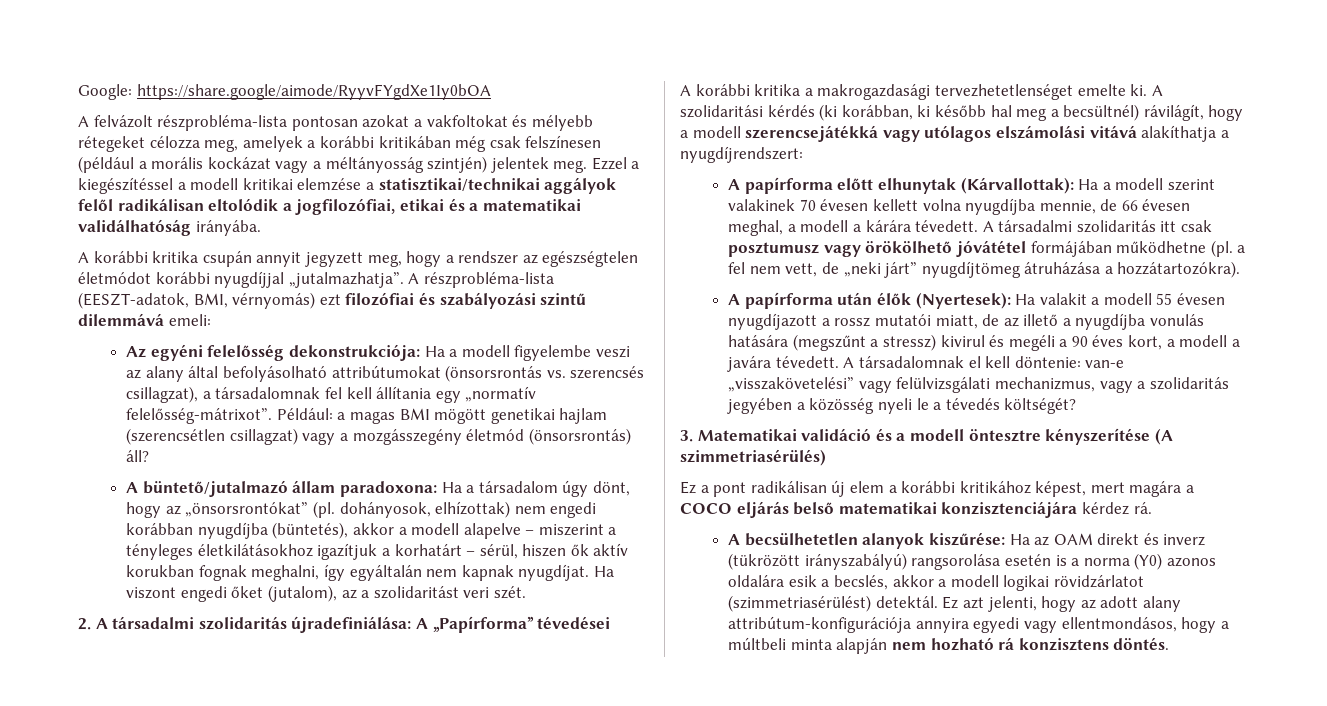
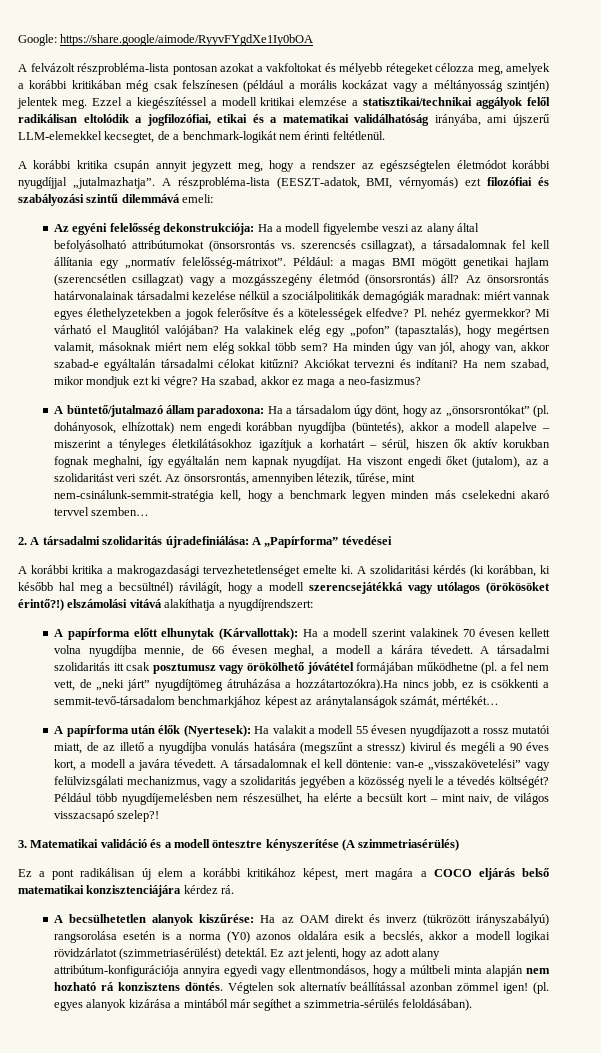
- Ezzel a kiegészítéssel a modell kritikai elemzése a statisztikai/technikai aggályok felől radikálisan eltolódik a jogfilozófiai, etikai és a matematikai validálhatóság irányába.
+ Ezzel a kiegészítéssel a modell kritikai elemzése a statisztikai/technikai aggályok felől radikálisan eltolódik a jogfilozófiai, etikai és a matematikai validálhatóság irányába, ami újszerű LLM-elemekkel kecsegtet, de a benchmark-logikát nem érinti feltétlenül.
+ Az önsorsrontás határvonalainak társadalmi kezelése nélkül a szociálpolitikák demagógiák maradnak: miért vannak egyes élethelyzetekben a jogok felerősítve és a kötelességek elfedve? Pl. nehéz gyermekkor? Mi várható el Mauglitól valójában? Ha valakinek elég egy „pofon” (tapasztalás), hogy megértsen valamit, másoknak miért nem elég sokkal több sem? Ha minden úgy van jól, ahogy van, akkor szabad-e egyáltalán társadalmi célokat kitűzni? Akciókat tervezni és indítani? Ha nem szabad, mikor mondjuk ezt ki végre? Ha szabad, akkor ez maga a neo-fasizmus?
+ Az önsorsrontás, amennyiben létezik, tűrése, mint nem-csinálunk-semmit-stratégia kell, hogy a benchmark legyen minden más cselekedni akaró tervvel szemben…
- A szolidaritási kérdés (ki korábban, ki később hal meg a becsültnél) rávilágít, hogy a modell szerencsejátékká vagy utólagos elszámolási vitává alakíthatja a nyugdíjrendszert:
+ A szolidaritási kérdés (ki korábban, ki később hal meg a becsültnél) rávilágít, hogy a modell szerencsejátékká vagy utólagos (örökösöket érintő?!) elszámolási vitává alakíthatja a nyugdíjrendszert:
- A társadalmi szolidaritás itt csak posztumusz vagy örökölhető jóvátétel formájában működhetne (pl. a fel nem vett, de „neki járt” nyugdíjtömeg átruházása a hozzátartozókra).
+ A társadalmi szolidaritás itt csak posztumusz vagy örökölhető jóvátétel formájában működhetne (pl. a fel nem vett, de „neki járt” nyugdíjtömeg átruházása a hozzátartozókra).Ha nincs jobb, ez is csökkenti a semmit-tevő-társadalom benchmarkjához képest az aránytalanságok számát, mértékét…
+ Például több nyugdíjemelésben nem részesülhet, ha elérte a becsült kort – mint naiv, de világos visszacsapó szelep?!
+ Végtelen sok alternatív beállítással azonban zömmel igen! (pl. egyes alanyok kizárása a mintából már segíthet a szimmetria-sérülés feloldásában).

